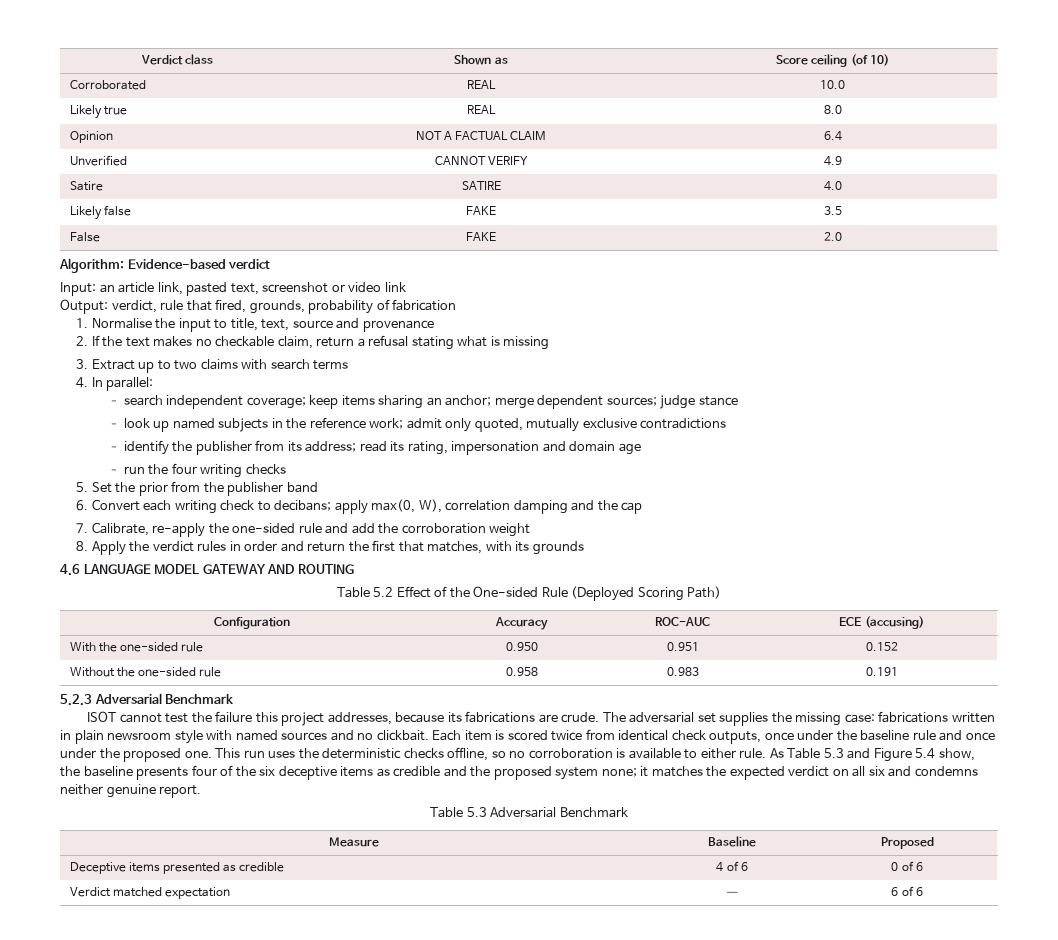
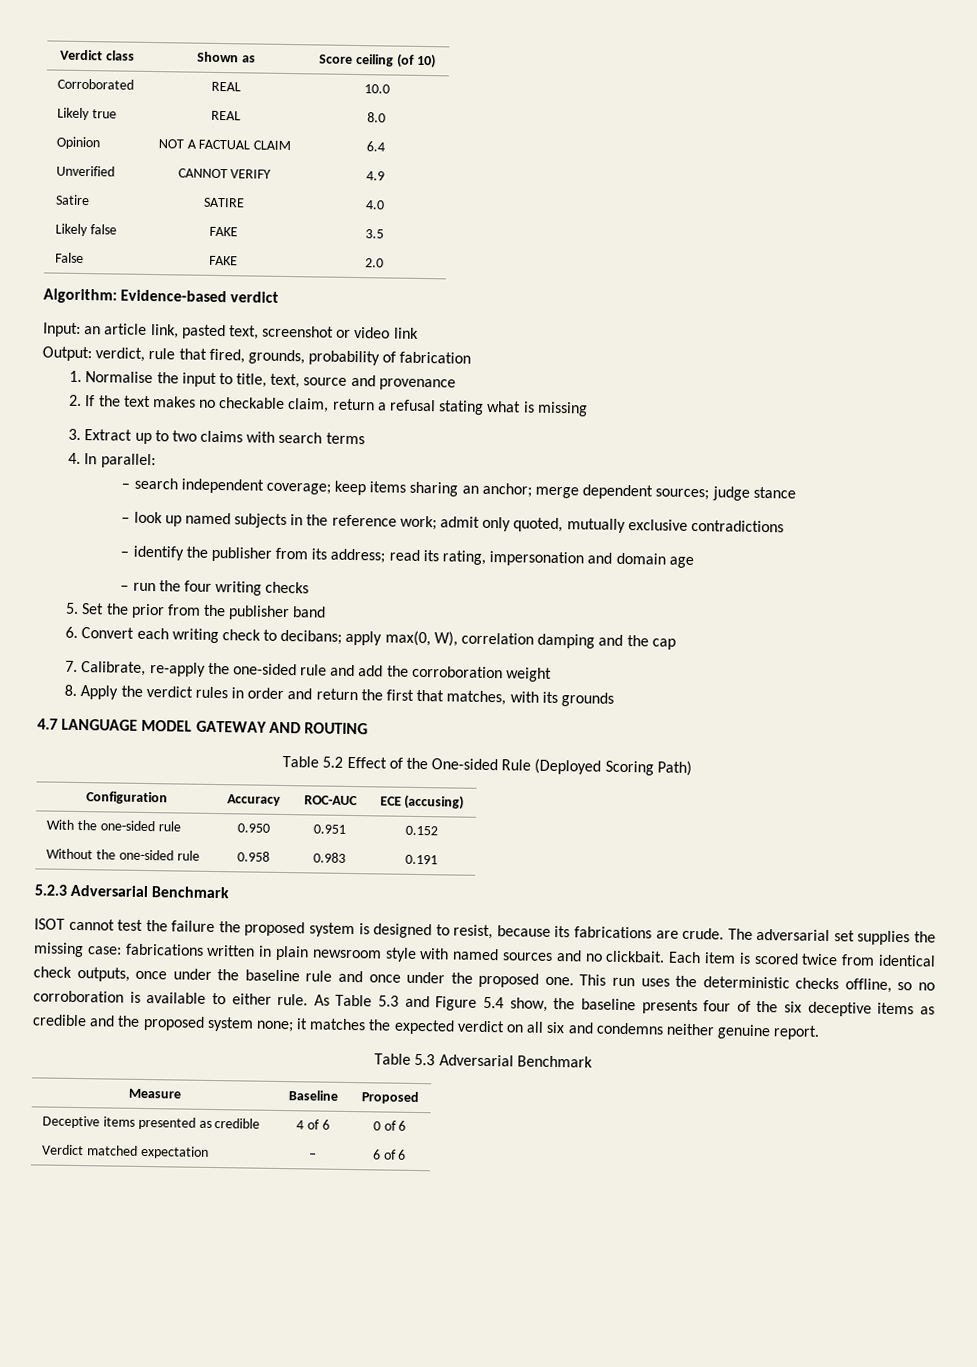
- 4.6 LANGUAGE MODEL GATEWAY AND ROUTING
+ 4.7 LANGUAGE MODEL GATEWAY AND ROUTING
- ISOT cannot test the failure this project addresses, because its fabrications are crude.
+ ISOT cannot test the failure the proposed system is designed to resist, because its fabrications are crude.
- Verdict matched expectation | — | 6 of 6
+ Verdict matched expectation | – | 6 of 6

